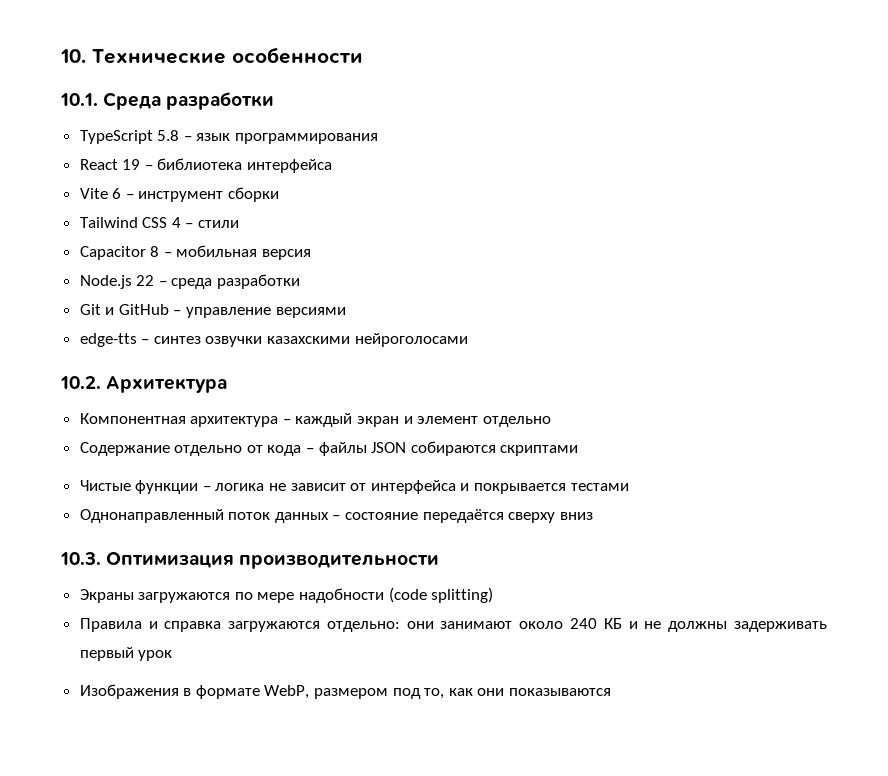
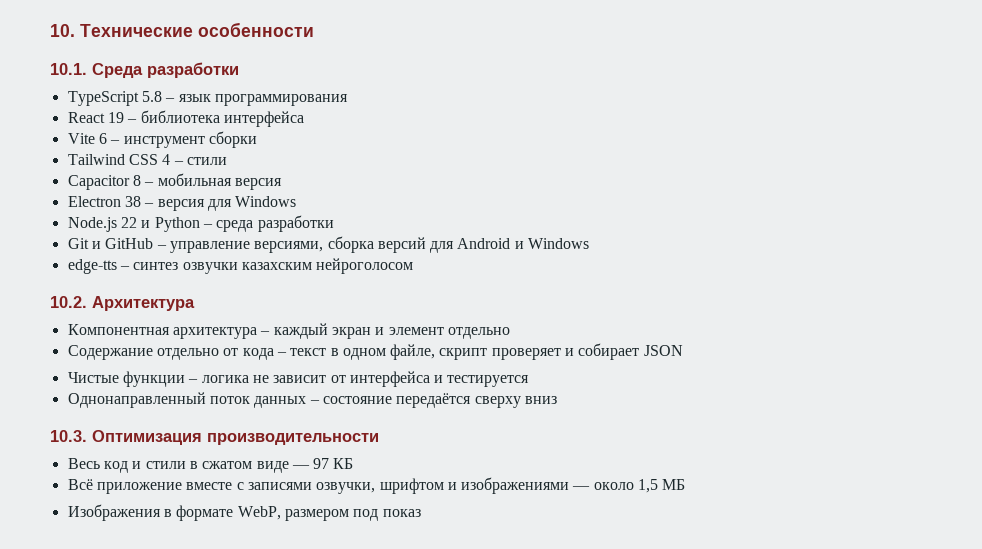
+ Electron 38 – версия для Windows
- Node.js 22 – среда разработки
+ Node.js 22 и Python – среда разработки
- Git и GitHub – управление версиями
+ Git и GitHub – управление версиями, сборка версий для Android и Windows
- edge-tts – синтез озвучки казахскими нейроголосами
+ edge-tts – синтез озвучки казахским нейроголосом
- Содержание отдельно от кода – файлы JSON собираются скриптами
+ Содержание отдельно от кода – текст в одном файле, скрипт проверяет и собирает JSON
- Чистые функции – логика не зависит от интерфейса и покрывается тестами
+ Чистые функции – логика не зависит от интерфейса и тестируется
- Экраны загружаются по мере надобности (code splitting)
- Правила и справка загружаются отдельно: они занимают около 240 КБ и не должны задерживать первый урок
+ Весь код и стили в сжатом виде — 97 КБ
+ Всё приложение вместе с записями озвучки, шрифтом и изображениями — около 1,5 МБ
- Изображения в формате WebP, размером под то, как они показываются
+ Изображения в формате WebP, размером под показ

